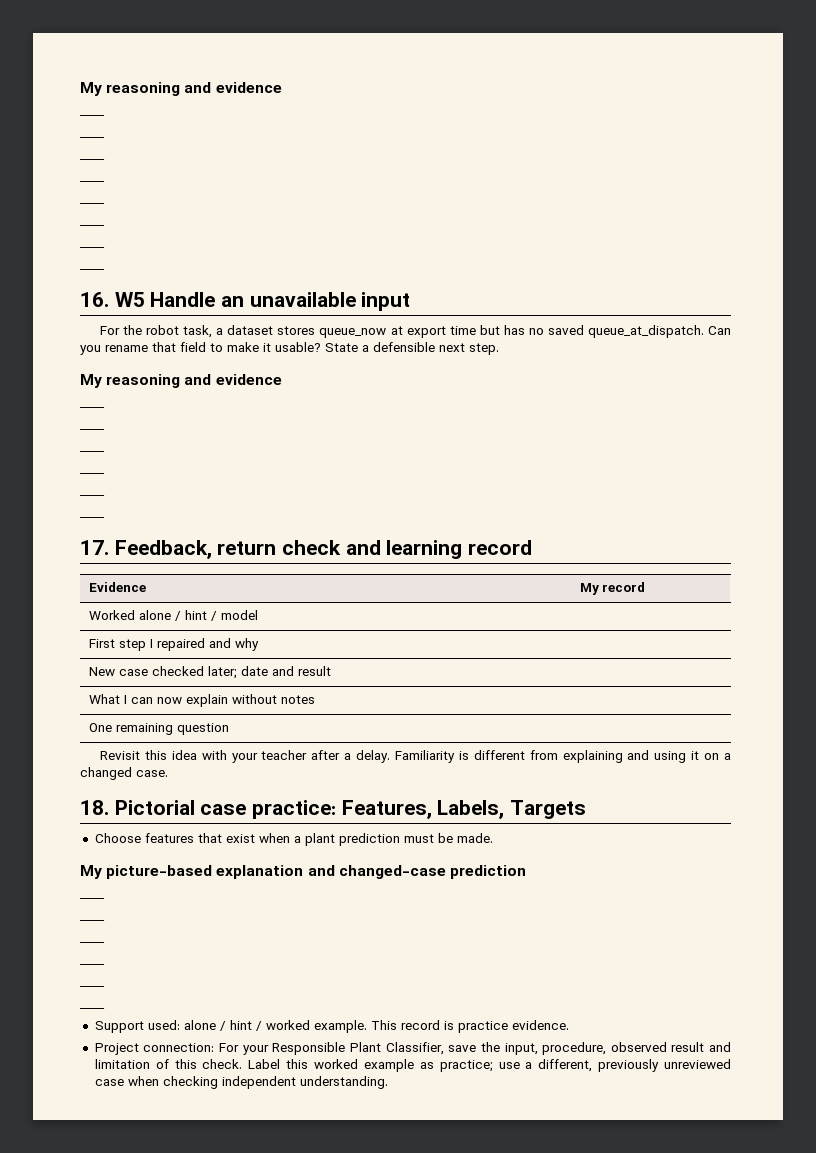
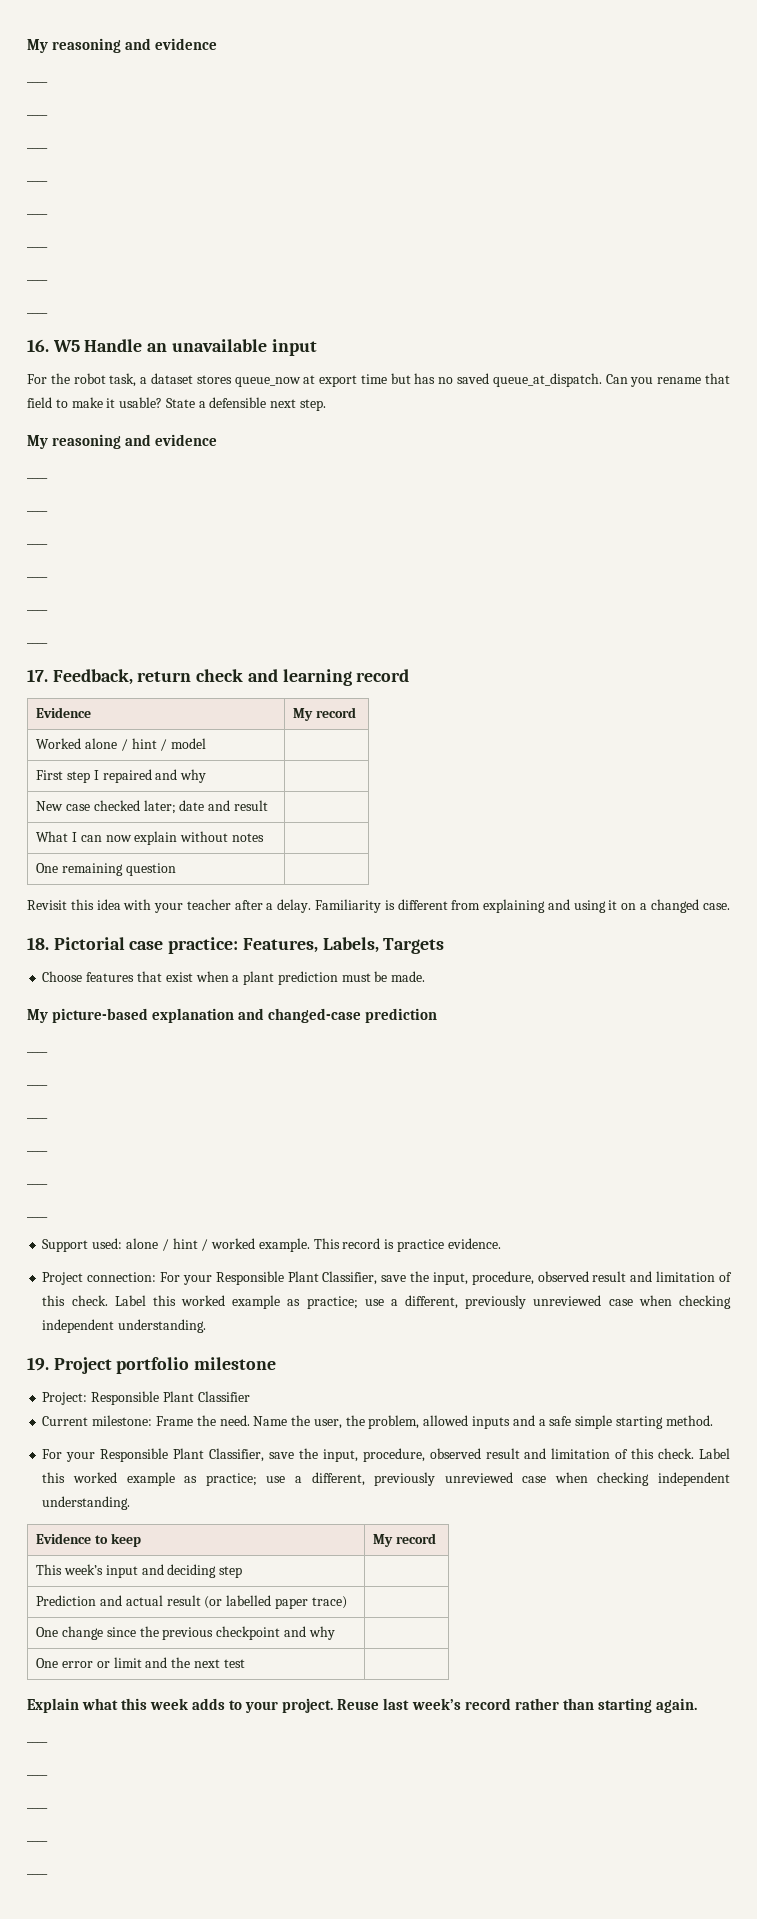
+ 19. Project portfolio milestone
+ Project: Responsible Plant Classifier
+ Current milestone: Frame the need. Name the user, the problem, allowed inputs and a safe simple starting method.
+ For your Responsible Plant Classifier, save the input, procedure, observed result and limitation of this check. Label this worked example as practice; use a different, previously unreviewed case when checking independent understanding.
+ Evidence to keep | My record
+ This week’s input and deciding step |
+ Prediction and actual result (or labelled paper trace) |
+ One change since the previous checkpoint and why |
+ One error or limit and the next test |
+ Explain what this week adds to your project. Reuse last week’s record rather than starting again.
+ ____
+ ____
+ ____
+ ____
+ ____

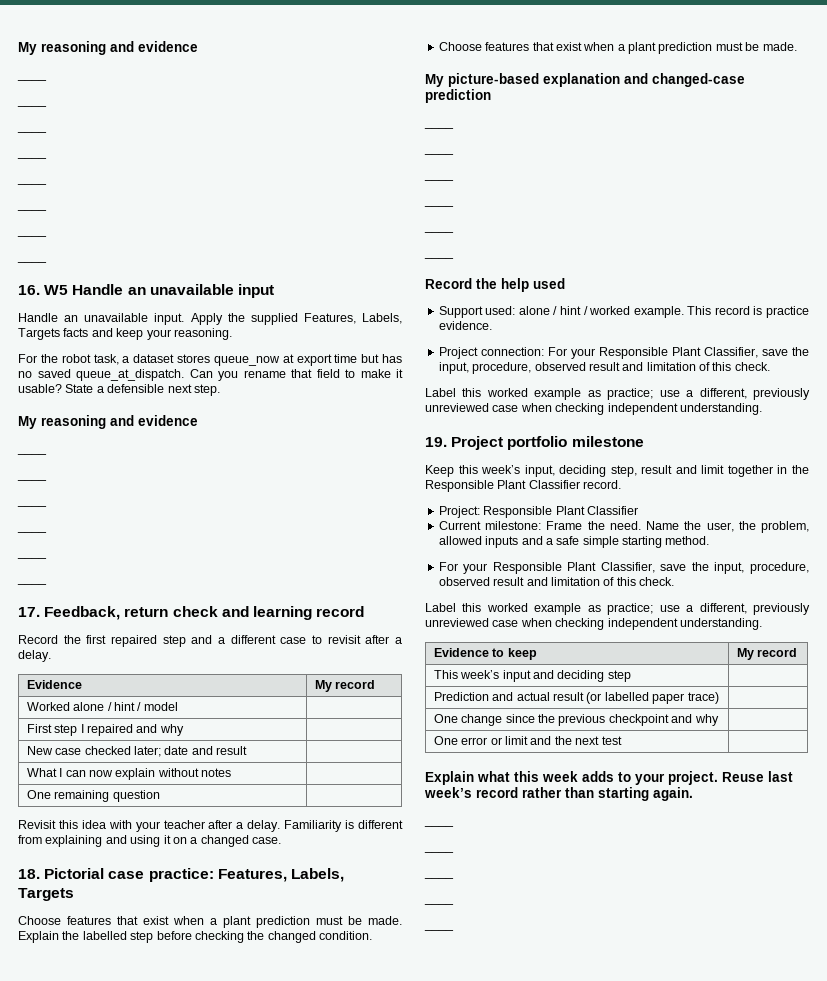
+ Handle an unavailable input. Apply the supplied Features, Labels, Targets facts and keep your reasoning.
+ Record the first repaired step and a different case to revisit after a delay.
+ Choose features that exist when a plant prediction must be made. Explain the labelled step before checking the changed condition.
+ Record the help used
- Project connection: For your Responsible Plant Classifier, save the input, procedure, observed result and limitation of this check. Label this worked example as practice; use a different, previously unreviewed case when checking independent understanding.
+ Project connection: For your Responsible Plant Classifier, save the input, procedure, observed result and limitation of this check.
+ Label this worked example as practice; use a different, previously unreviewed case when checking independent understanding.
+ Keep this week’s input, deciding step, result and limit together in the Responsible Plant Classifier record.
  Name the user, the problem, allowed inputs and a safe simple starting method.
- For your Responsible Plant Classifier, save the input, procedure, observed result and limitation of this check. Label this worked example as practice; use a different, previously unreviewed case when checking independent understanding.
+ For your Responsible Plant Classifier, save the input, procedure, observed result and limitation of this check.
+ Label this worked example as practice; use a different, previously unreviewed case when checking independent understanding.

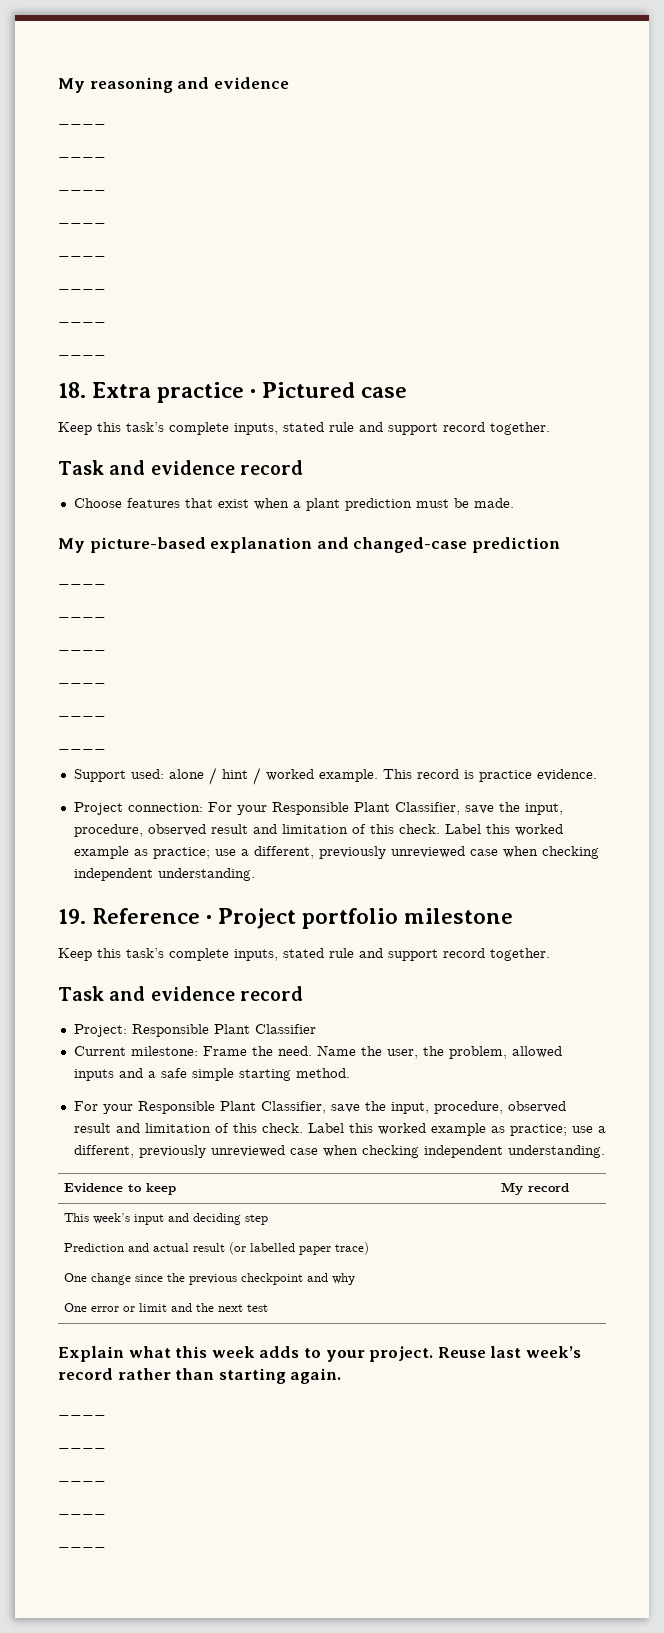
- 16. W5 Handle an unavailable input
- Handle an unavailable input. Apply the supplied Features, Labels, Targets facts and keep your reasoning.
- For the robot task, a dataset stores queue_now at export time but has no saved queue_at_dispatch. Can you rename that field to make it usable? State a defensible next step.
- My reasoning and evidence
- ____
- ____
- ____
- ____
- ____
- ____
- 17. Feedback, return check and learning record
- Record the first repaired step and a different case to revisit after a delay.
- Evidence | My record
- Worked alone / hint / model |
- First step I repaired and why |
- New case checked later; date and result |
- What I can now explain without notes |
- One remaining question |
- Revisit this idea with your teacher after a delay. Familiarity is different from explaining and using it on a changed case.
- 18. Pictorial case practice: Features, Labels, Targets
- Choose features that exist when a plant prediction must be made. Explain the labelled step before checking the changed condition.
+ 18. Extra practice · Pictured case
+ Keep this task’s complete inputs, stated rule and support record together.
+ Task and evidence record
- Record the help used
- Project connection: For your Responsible Plant Classifier, save the input, procedure, observed result and limitation of this check.
- Label this worked example as practice; use a different, previously unreviewed case when checking independent understanding.
+ Project connection: For your Responsible Plant Classifier, save the input, procedure, observed result and limitation of this check. Label this worked example as practice; use a different, previously unreviewed case when checking independent understanding.
- 19. Project portfolio milestone
- Keep this week’s input, deciding step, result and limit together in the Responsible Plant Classifier record.
+ 19. Reference · Project portfolio milestone
+ Keep this task’s complete inputs, stated rule and support record together.
+ Task and evidence record
  Name the user, the problem, allowed inputs and a safe simple starting method.
- For your Responsible Plant Classifier, save the input, procedure, observed result and limitation of this check.
- Label this worked example as practice; use a different, previously unreviewed case when checking independent understanding.
+ For your Responsible Plant Classifier, save the input, procedure, observed result and limitation of this check. Label this worked example as practice; use a different, previously unreviewed case when checking independent understanding.

